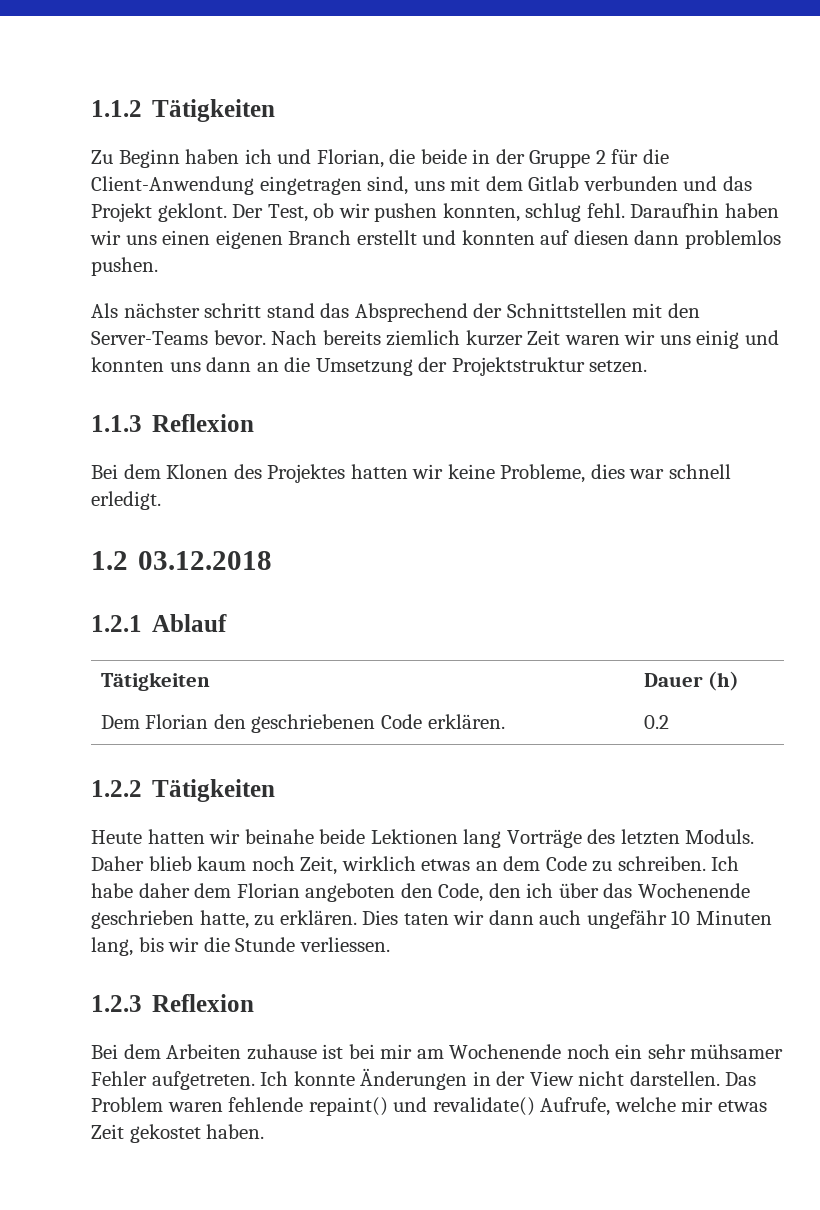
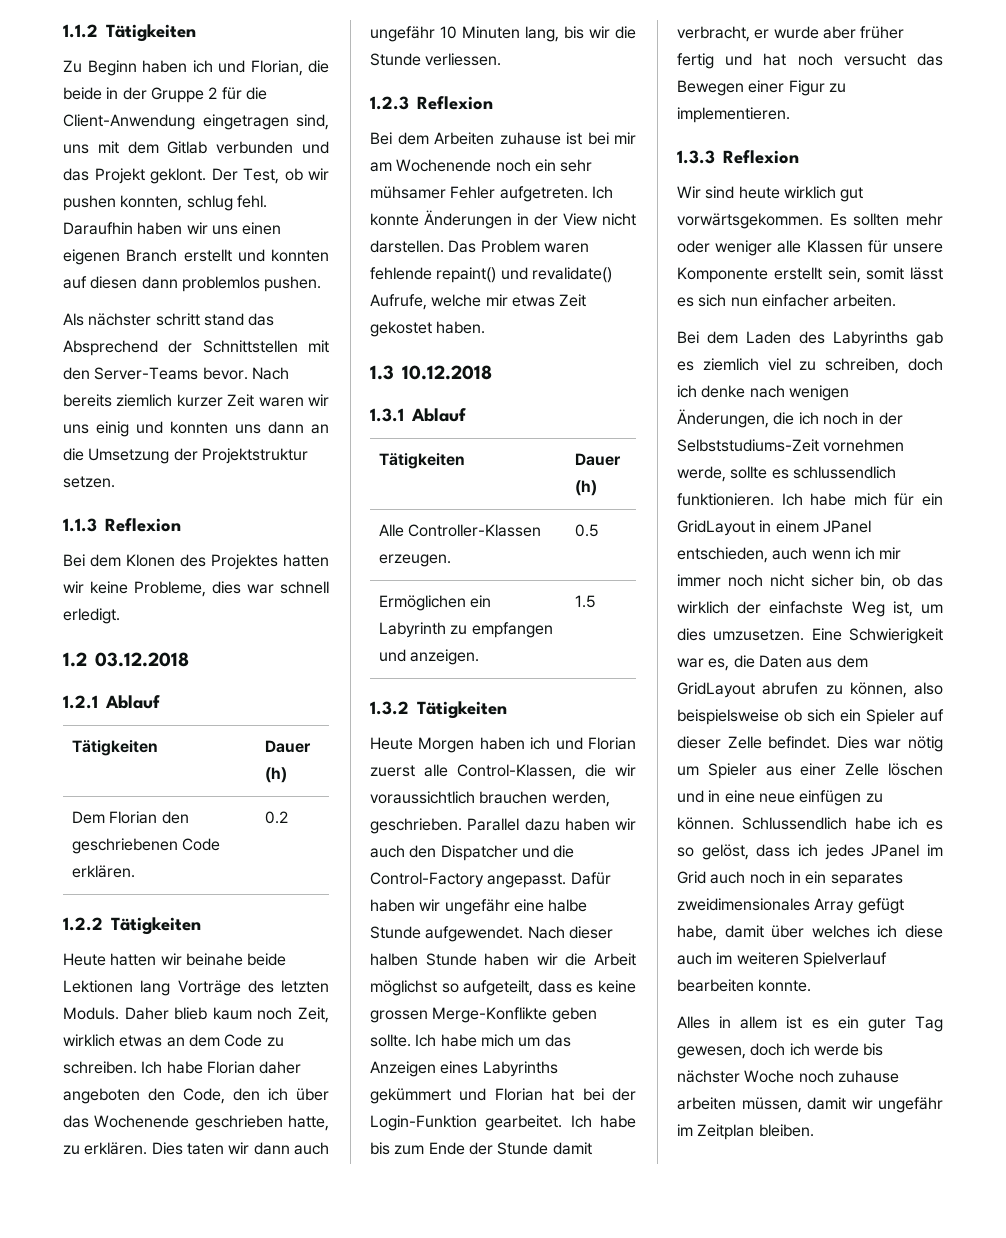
- Ich habe daher dem Florian angeboten den Code, den ich über das Wochenende geschrieben hatte, zu erklären.
+ Ich habe Florian daher angeboten den Code, den ich über das Wochenende geschrieben hatte, zu erklären.
+ 1.3 10.12.2018
+ 1.3.1 Ablauf
+ Tätigkeiten | Dauer (h)
+ Alle Controller-Klassen erzeugen. | 0.5
+ Ermöglichen ein Labyrinth zu empfangen und anzeigen. | 1.5
+ 1.3.2 Tätigkeiten
+ Heute Morgen haben ich und Florian zuerst alle Control-Klassen, die wir voraussichtlich brauchen werden, geschrieben. Parallel dazu haben wir auch den Dispatcher und die Control-Factory angepasst. Dafür haben wir ungefähr eine halbe Stunde aufgewendet. Nach dieser halben Stunde haben wir die Arbeit möglichst so aufgeteilt, dass es keine grossen Merge-Konflikte geben sollte. Ich habe mich um das Anzeigen eines Labyrinths gekümmert und Florian hat bei der Login-Funktion gearbeitet. Ich habe bis zum Ende der Stunde damit verbracht, er wurde aber früher fertig und hat noch versucht das Bewegen einer Figur zu implementieren.
+ 1.3.3 Reflexion
+ Wir sind heute wirklich gut vorwärtsgekommen. Es sollten mehr oder weniger alle Klassen für unsere Komponente erstellt sein, somit lässt es sich nun einfacher arbeiten.
+ Bei dem Laden des Labyrinths gab es ziemlich viel zu schreiben, doch ich denke nach wenigen Änderungen, die ich noch in der Selbststudiums-Zeit vornehmen werde, sollte es schlussendlich funktionieren. Ich habe mich für ein GridLayout in einem JPanel entschieden, auch wenn ich mir immer noch nicht sicher bin, ob das wirklich der einfachste Weg ist, um dies umzusetzen. Eine Schwierigkeit war es, die Daten aus dem GridLayout abrufen zu können, also beispielsweise ob sich ein Spieler auf dieser Zelle befindet. Dies war nötig um Spieler aus einer Zelle löschen und in eine neue einfügen zu können. Schlussendlich habe ich es so gelöst, dass ich jedes JPanel im Grid auch noch in ein separates zweidimensionales Array gefügt habe, damit über welches ich diese auch im weiteren Spielverlauf bearbeiten konnte.
+ Alles in allem ist es ein guter Tag gewesen, doch ich werde bis nächster Woche noch zuhause arbeiten müssen, damit wir ungefähr im Zeitplan bleiben.

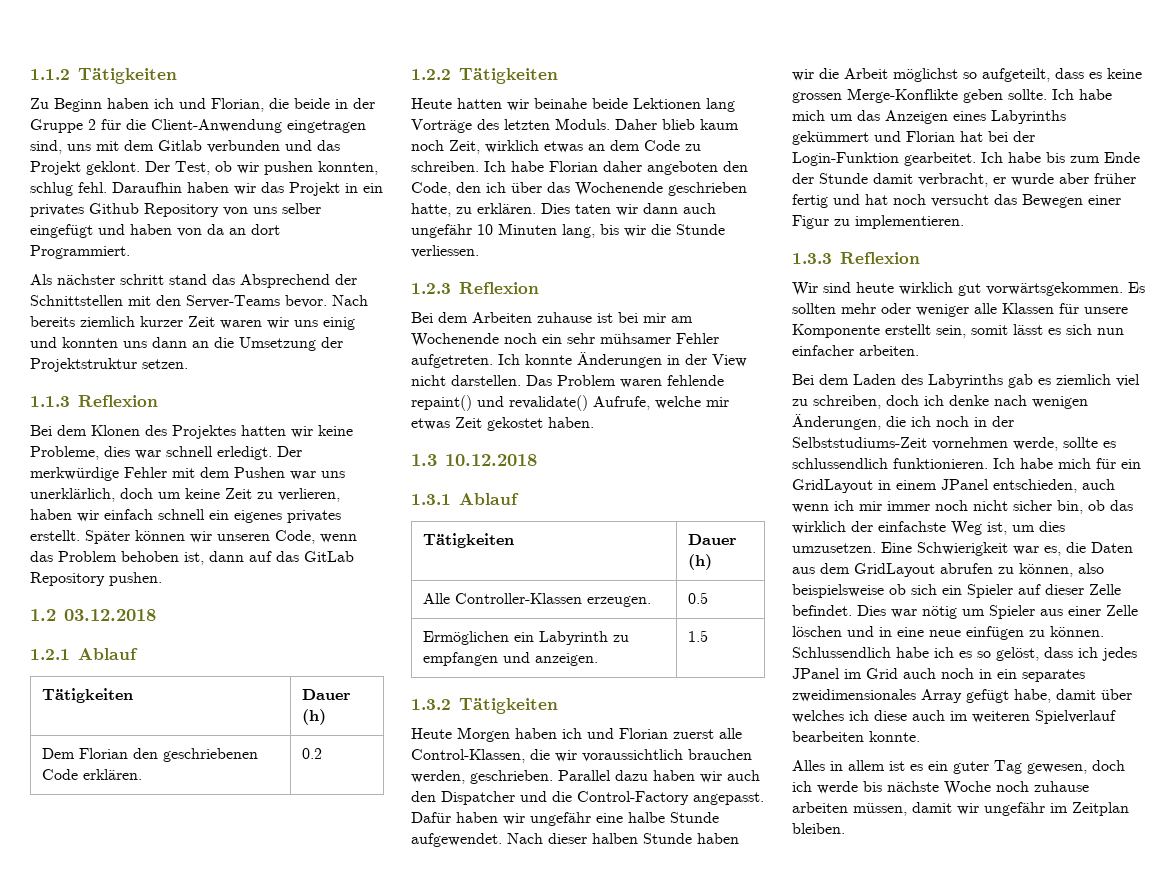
- Daraufhin haben wir uns einen eigenen Branch erstellt und konnten auf diesen dann problemlos pushen.
+ Daraufhin haben wir das Projekt in ein privates Github Repository von uns selber eingefügt und haben von da an dort Programmiert.
+ Der merkwürdige Fehler mit dem Pushen war uns unerklärlich, doch um keine Zeit zu verlieren, haben wir einfach schnell ein eigenes privates erstellt. Später können wir unseren Code, wenn das Problem behoben ist, dann auf das GitLab Repository pushen.
- Alles in allem ist es ein guter Tag gewesen, doch ich werde bis nächster Woche noch zuhause arbeiten müssen, damit wir ungefähr im Zeitplan bleiben.
+ Alles in allem ist es ein guter Tag gewesen, doch ich werde bis nächste Woche noch zuhause arbeiten müssen, damit wir ungefähr im Zeitplan bleiben.

